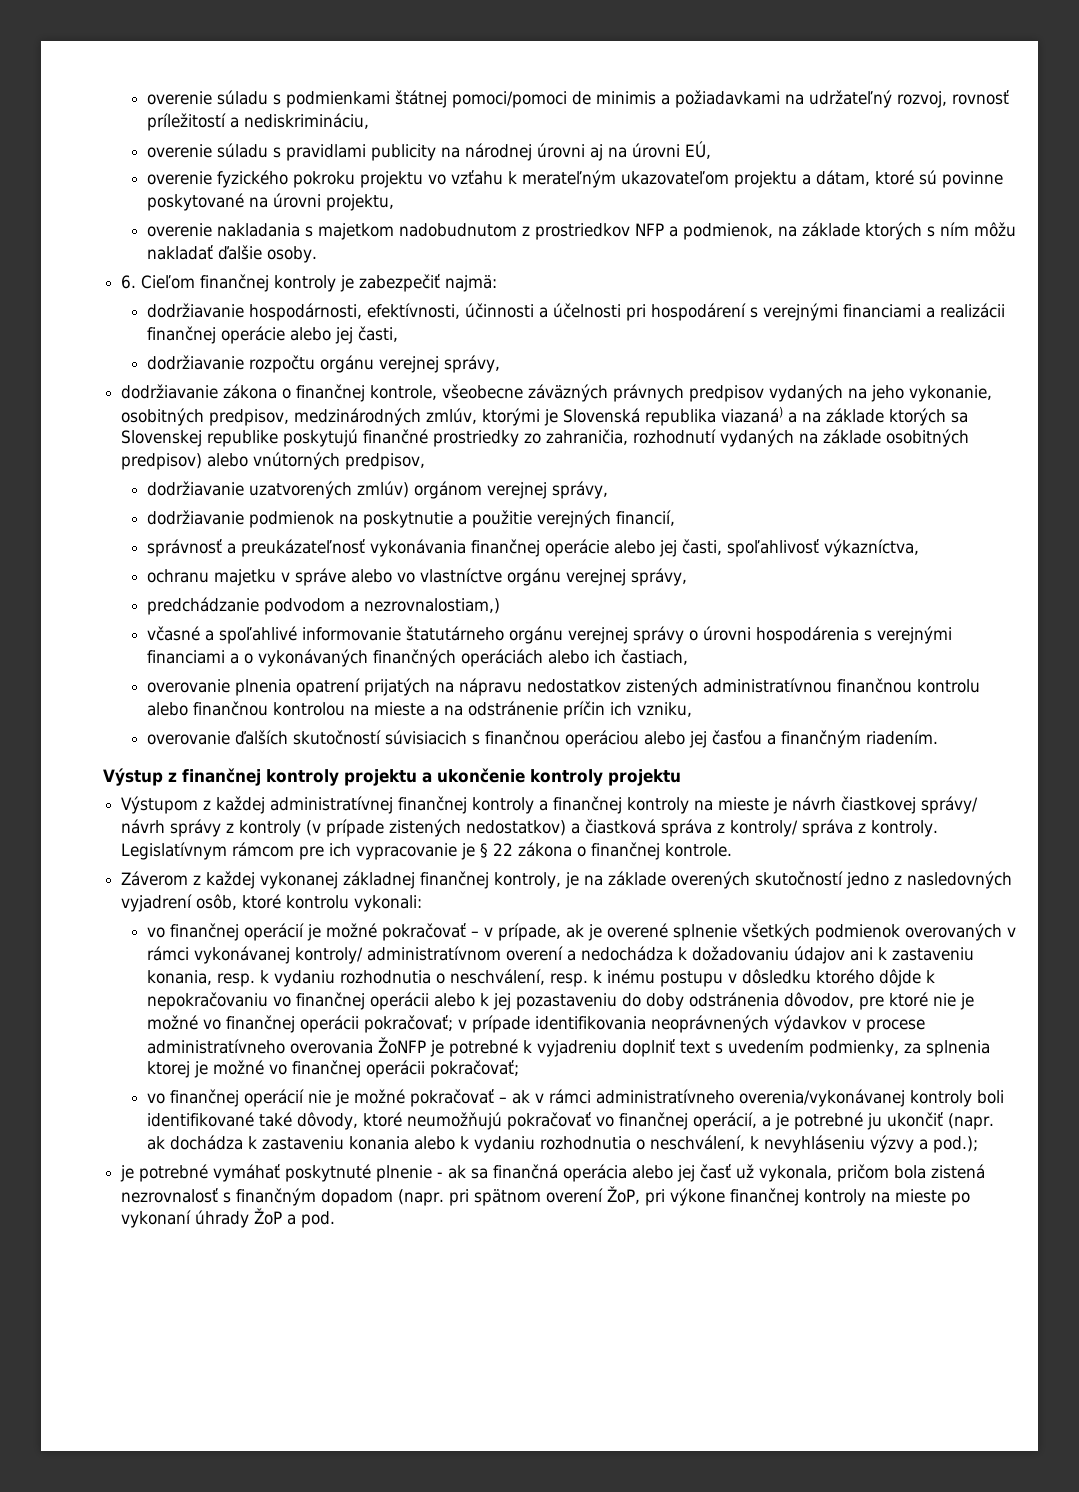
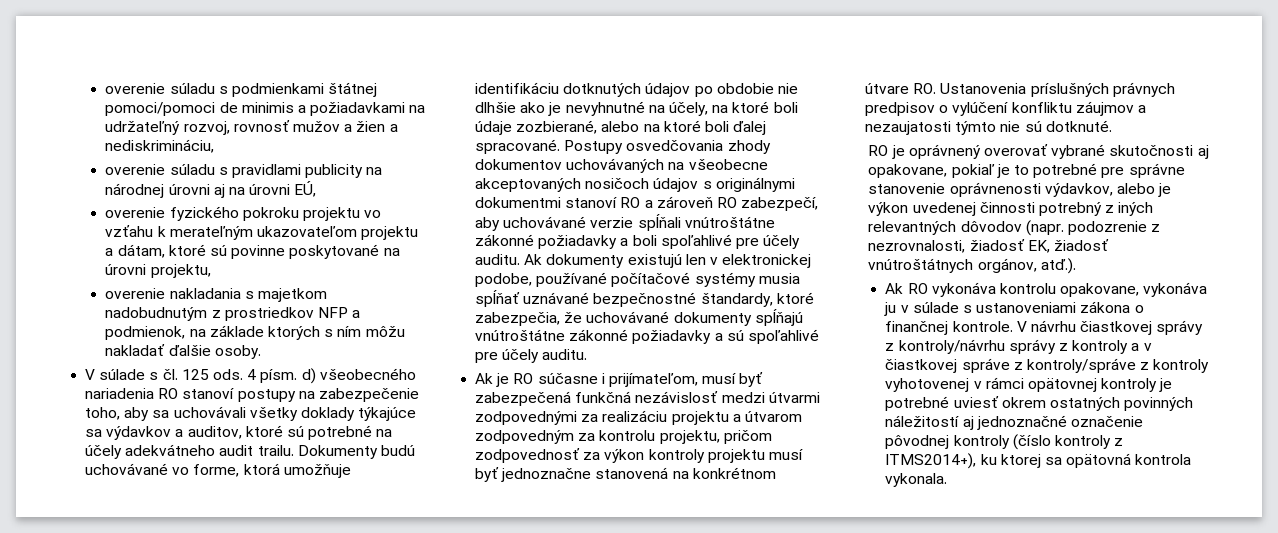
- overenie súladu s podmienkami štátnej pomoci/pomoci de minimis a požiadavkami na udržateľný rozvoj, rovnosť príležitostí a nediskrimináciu,
+ overenie súladu s podmienkami štátnej pomoci/pomoci de minimis a požiadavkami na udržateľný rozvoj, rovnosť mužov a žien a nediskrimináciu,
- overenie nakladania s majetkom nadobudnutom z prostriedkov NFP a podmienok, na základe ktorých s ním môžu nakladať ďalšie osoby.
+ overenie nakladania s majetkom nadobudnutým z prostriedkov NFP a podmienok, na základe ktorých s ním môžu nakladať ďalšie osoby.
- 6. Cieľom finančnej kontroly je zabezpečiť najmä:
- dodržiavanie hospodárnosti, efektívnosti, účinnosti a účelnosti pri hospodárení s verejnými financiami a realizácii finančnej operácie alebo jej časti,
- dodržiavanie rozpočtu orgánu verejnej správy,
- dodržiavanie zákona o finančnej kontrole, všeobecne záväzných právnych predpisov vydaných na jeho vykonanie, osobitných predpisov, medzinárodných zmlúv, ktorými je Slovenská republika viazaná) a na základe ktorých sa Slovenskej republike poskytujú finančné prostriedky zo zahraničia, rozhodnutí vydaných na základe osobitných predpisov) alebo vnútorných predpisov,
- dodržiavanie uzatvorených zmlúv) orgánom verejnej správy,
- dodržiavanie podmienok na poskytnutie a použitie verejných financií,
- správnosť a preukázateľnosť vykonávania finančnej operácie alebo jej časti, spoľahlivosť výkazníctva,
- ochranu majetku v správe alebo vo vlastníctve orgánu verejnej správy,
- predchádzanie podvodom a nezrovnalostiam,)
- včasné a spoľahlivé informovanie štatutárneho orgánu verejnej správy o úrovni hospodárenia s verejnými financiami a o vykonávaných finančných operáciách alebo ich častiach,
- overovanie plnenia opatrení prijatých na nápravu nedostatkov zistených administratívnou finančnou kontrolu alebo finančnou kontrolou na mieste a na odstránenie príčin ich vzniku,
- overovanie ďalších skutočností súvisiacich s finančnou operáciou alebo jej časťou a finančným riadením.
- Výstup z finančnej kontroly projektu a ukončenie kontroly projektu
- Výstupom z každej administratívnej finančnej kontroly a finančnej kontroly na mieste je návrh čiastkovej správy/ návrh správy z kontroly (v prípade zistených nedostatkov) a čiastková správa z kontroly/ správa z kontroly. Legislatívnym rámcom pre ich vypracovanie je § 22 zákona o finančnej kontrole.
- Záverom z každej vykonanej základnej finančnej kontroly, je na základe overených skutočností jedno z nasledovných vyjadrení osôb, ktoré kontrolu vykonali:
- vo finančnej operácií je možné pokračovať – v prípade, ak je overené splnenie všetkých podmienok overovaných v rámci vykonávanej kontroly/ administratívnom overení a nedochádza k dožadovaniu údajov ani k zastaveniu konania, resp. k vydaniu rozhodnutia o neschválení, resp. k inému postupu v dôsledku ktorého dôjde k nepokračovaniu vo finančnej operácii alebo k jej pozastaveniu do doby odstránenia dôvodov, pre ktoré nie je možné vo finančnej operácii pokračovať; v prípade identifikovania neoprávnených výdavkov v procese administratívneho overovania ŽoNFP je potrebné k vyjadreniu doplniť text s uvedením podmienky, za splnenia ktorej je možné vo finančnej operácii pokračovať;
- vo finančnej operácií nie je možné pokračovať – ak v rámci administratívneho overenia/vykonávanej kontroly boli identifikované také dôvody, ktoré neumožňujú pokračovať vo finančnej operácií, a je potrebné ju ukončiť (napr. ak dochádza k zastaveniu konania alebo k vydaniu rozhodnutia o neschválení, k nevyhláseniu výzvy a pod.);
- je potrebné vymáhať poskytnuté plnenie - ak sa finančná operácia alebo jej časť už vykonala, pričom bola zistená nezrovnalosť s finančným dopadom (napr. pri spätnom overení ŽoP, pri výkone finančnej kontroly na mieste po vykonaní úhrady ŽoP a pod.
+ V súlade s čl. 125 ods. 4 písm. d) všeobecného nariadenia RO stanoví postupy na zabezpečenie toho, aby sa uchovávali všetky doklady týkajúce sa výdavkov a auditov, ktoré sú potrebné na účely adekvátneho audit trailu. Dokumenty budú uchovávané vo forme, ktorá umožňuje identifikáciu dotknutých údajov po obdobie nie dlhšie ako je nevyhnutné na účely, na ktoré boli údaje zozbierané, alebo na ktoré boli ďalej spracované. Postupy osvedčovania zhody dokumentov uchovávaných na všeobecne akceptovaných nosičoch údajov s originálnymi dokumentmi stanoví RO a zároveň RO zabezpečí, aby uchovávané verzie spĺňali vnútroštátne zákonné požiadavky a boli spoľahlivé pre účely auditu. Ak dokumenty existujú len v elektronickej podobe, používané počítačové systémy musia spĺňať uznávané bezpečnostné štandardy, ktoré zabezpečia, že uchovávané dokumenty spĺňajú vnútroštátne zákonné požiadavky a sú spoľahlivé pre účely auditu.
+ Ak je RO súčasne i prijímateľom, musí byť zabezpečená funkčná nezávislosť medzi útvarmi zodpovednými za realizáciu projektu a útvarom zodpovedným za kontrolu projektu, pričom zodpovednosť za výkon kontroly projektu musí byť jednoznačne stanovená na konkrétnom útvare RO. Ustanovenia príslušných právnych predpisov o vylúčení konfliktu záujmov a nezaujatosti týmto nie sú dotknuté.
+ RO je oprávnený overovať vybrané skutočnosti aj opakovane, pokiaľ je to potrebné pre správne stanovenie oprávnenosti výdavkov, alebo je výkon uvedenej činnosti potrebný z iných relevantných dôvodov (napr. podozrenie z nezrovnalosti, žiadosť EK, žiadosť vnútroštátnych orgánov, atď.).
+ Ak RO vykonáva kontrolu opakovane, vykonáva ju v súlade s ustanoveniami zákona o finančnej kontrole. V návrhu čiastkovej správy z kontroly/návrhu správy z kontroly a v čiastkovej správe z kontroly/správe z kontroly vyhotovenej v rámci opätovnej kontroly je potrebné uviesť okrem ostatných povinných náležitostí aj jednoznačné označenie pôvodnej kontroly (číslo kontroly z ITMS2014+), ku ktorej sa opätovná kontrola vykonala.

